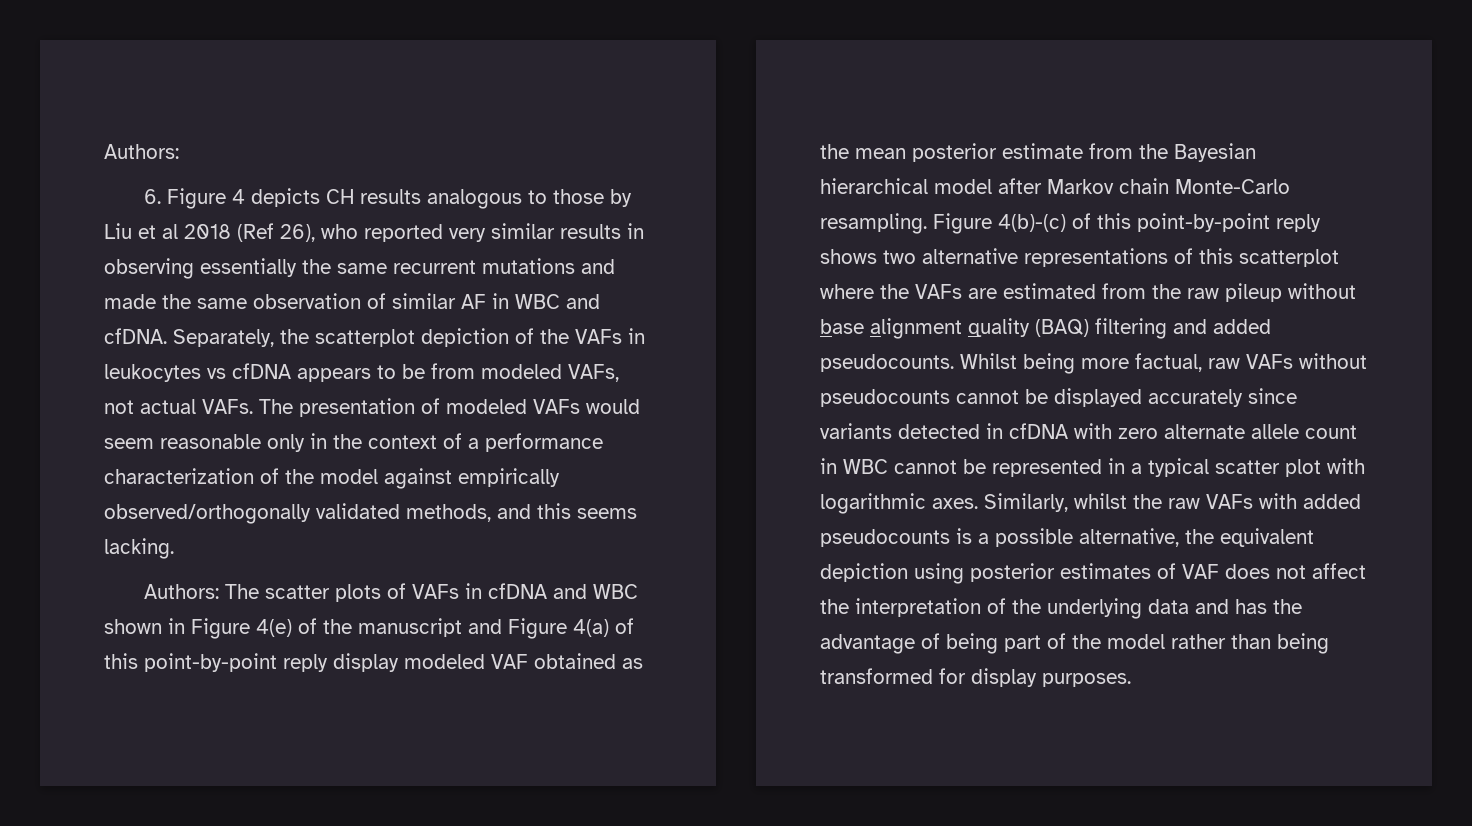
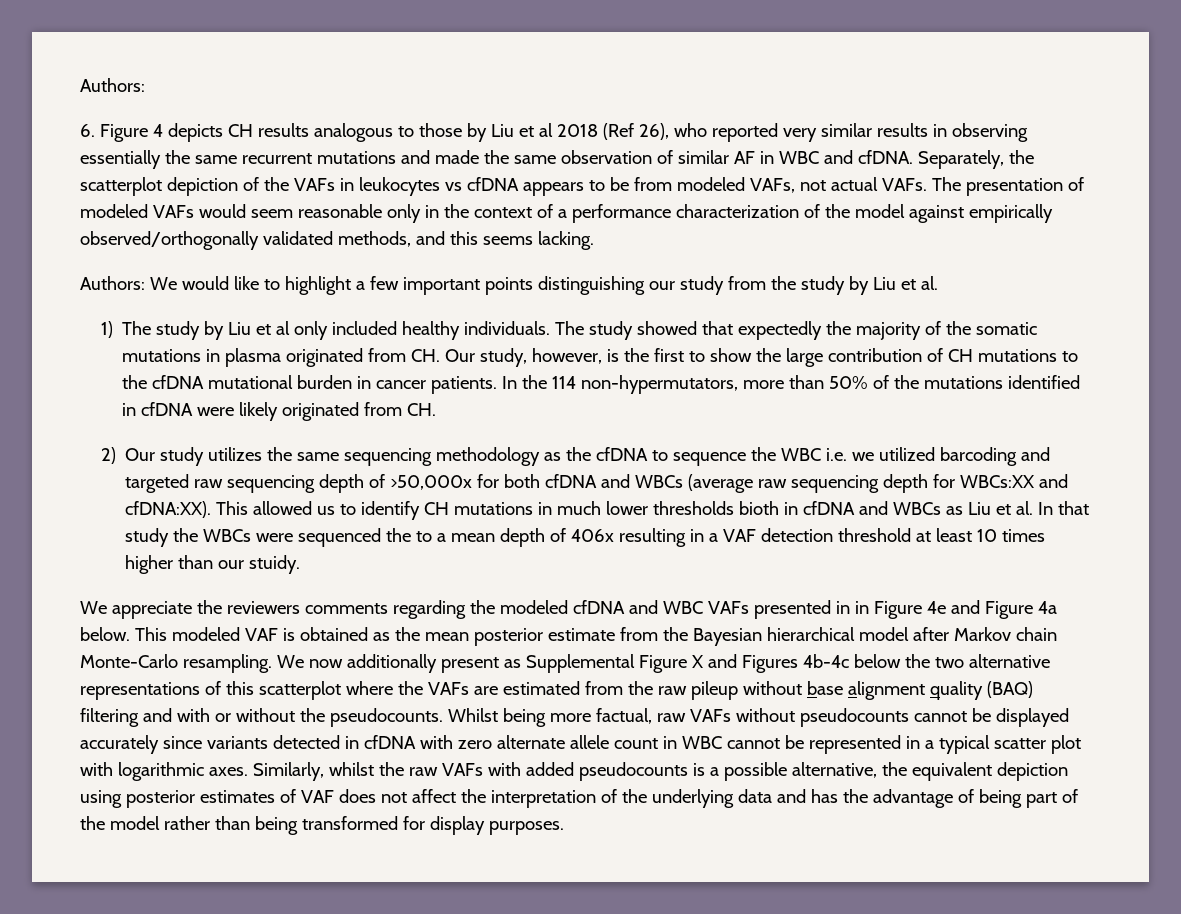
- Authors: The scatter plots of VAFs in cfDNA and WBC shown in Figure 4(e) of the manuscript and Figure 4(a) of this point-by-point reply display modeled VAF obtained as the mean posterior estimate from the Bayesian hierarchical model after Markov chain Monte-Carlo resampling.
+ Authors: We would like to highlight a few important points distinguishing our study from the study by Liu et al.
+ 1) The study by Liu et al only included healthy individuals. The study showed that expectedly the majority of the somatic mutations in plasma originated from CH. Our study, however, is the first to show the large contribution of CH mutations to the cfDNA mutational burden in cancer patients. In the 114 non-hypermutators, more than 50% of the mutations identified in cfDNA were likely originated from CH.
+ 2) Our study utilizes the same sequencing methodology as the cfDNA to sequence the WBC i.e. we utilized barcoding and targeted raw sequencing depth of >50,000x for both cfDNA and WBCs (average raw sequencing depth for WBCs:XX and cfDNA:XX). This allowed us to identify CH mutations in much lower thresholds bioth in cfDNA and WBCs as Liu et al. In that study the WBCs were sequenced the to a mean depth of 406x resulting in a VAF detection threshold at least 10 times higher than our stuidy.
+ We appreciate the reviewers comments regarding the modeled cfDNA and WBC VAFs presented in in Figure 4e and Figure 4a below. This modeled VAF is obtained as the mean posterior estimate from the Bayesian hierarchical model after Markov chain Monte-Carlo resampling.
- Figure 4(b)-(c) of this point-by-point reply shows two alternative representations of this scatterplot where the VAFs are estimated from the raw pileup without base alignment quality (BAQ) filtering and added pseudocounts.
+ We now additionally present as Supplemental Figure X and Figures 4b-4c below the two alternative representations of this scatterplot where the VAFs are estimated from the raw pileup without base alignment quality (BAQ) filtering and with or without the pseudocounts.

